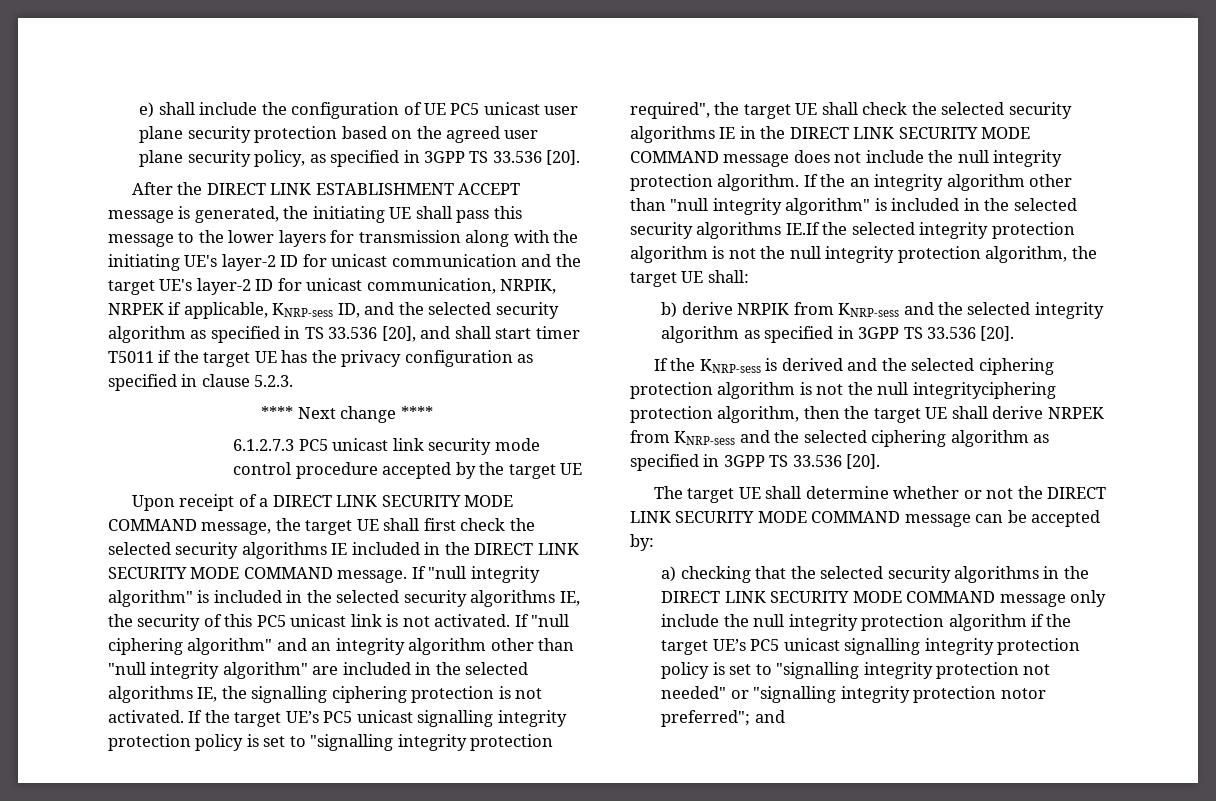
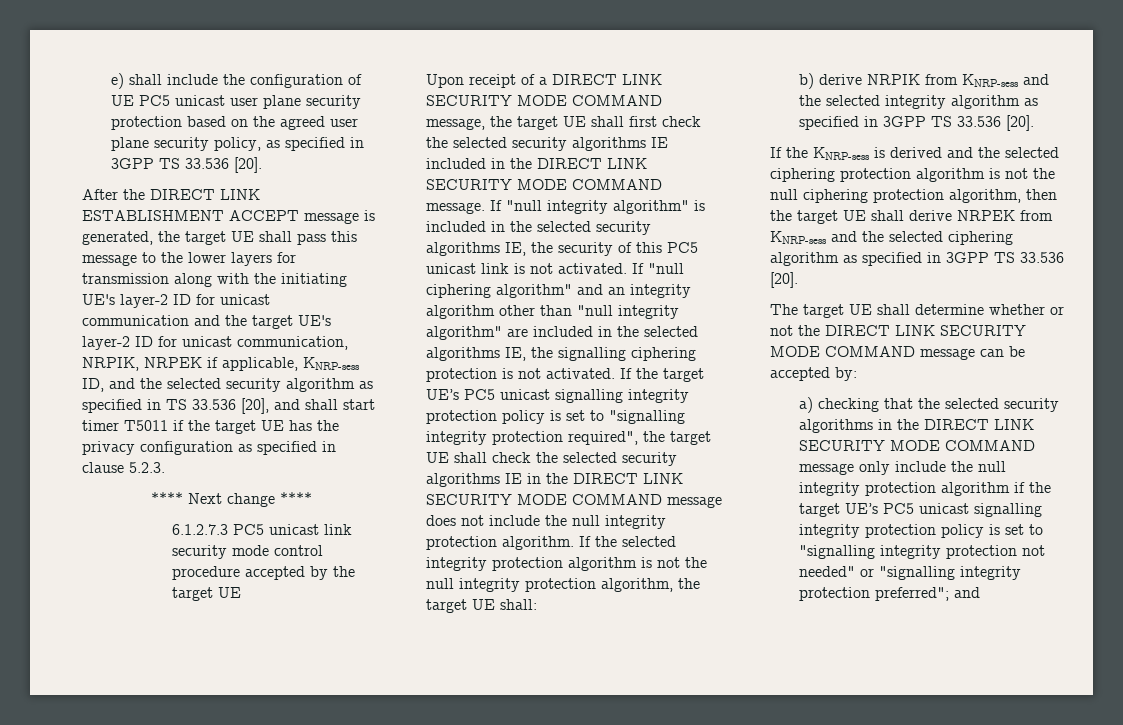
- After the DIRECT LINK ESTABLISHMENT ACCEPT message is generated, the initiating UE shall pass this message to the lower layers for transmission along with the initiating UE's layer-2 ID for unicast communication and the target UE's layer-2 ID for unicast communication, NRPIK, NRPEK if applicable, KNRP-sess ID, and the selected security algorithm as specified in TS 33.536 [20], and shall start timer T5011 if the target UE has the privacy configuration as specified in clause 5.2.3.
+ After the DIRECT LINK ESTABLISHMENT ACCEPT message is generated, the target UE shall pass this message to the lower layers for transmission along with the initiating UE's layer-2 ID for unicast communication and the target UE's layer-2 ID for unicast communication, NRPIK, NRPEK if applicable, KNRP-sess ID, and the selected security algorithm as specified in TS 33.536 [20], and shall start timer T5011 if the target UE has the privacy configuration as specified in clause 5.2.3.
- If the an integrity algorithm other than "null integrity algorithm" is included in the selected security algorithms IE.If the selected integrity protection algorithm is not the null integrity protection algorithm, the target UE shall:
+ If the selected integrity protection algorithm is not the null integrity protection algorithm, the target UE shall:
- If the KNRP-sess is derived and the selected ciphering protection algorithm is not the null integrityciphering protection algorithm, then the target UE shall derive NRPEK from KNRP-sess and the selected ciphering algorithm as specified in 3GPP TS 33.536 [20].
+ If the KNRP-sess is derived and the selected ciphering protection algorithm is not the null ciphering protection algorithm, then the target UE shall derive NRPEK from KNRP-sess and the selected ciphering algorithm as specified in 3GPP TS 33.536 [20].
- a) checking that the selected security algorithms in the DIRECT LINK SECURITY MODE COMMAND message only include the null integrity protection algorithm if the target UE’s PC5 unicast signalling integrity protection policy is set to "signalling integrity protection not needed" or "signalling integrity protection notor preferred"; and
+ a) checking that the selected security algorithms in the DIRECT LINK SECURITY MODE COMMAND message only include the null integrity protection algorithm if the target UE’s PC5 unicast signalling integrity protection policy is set to "signalling integrity protection not needed" or "signalling integrity protection preferred"; and

